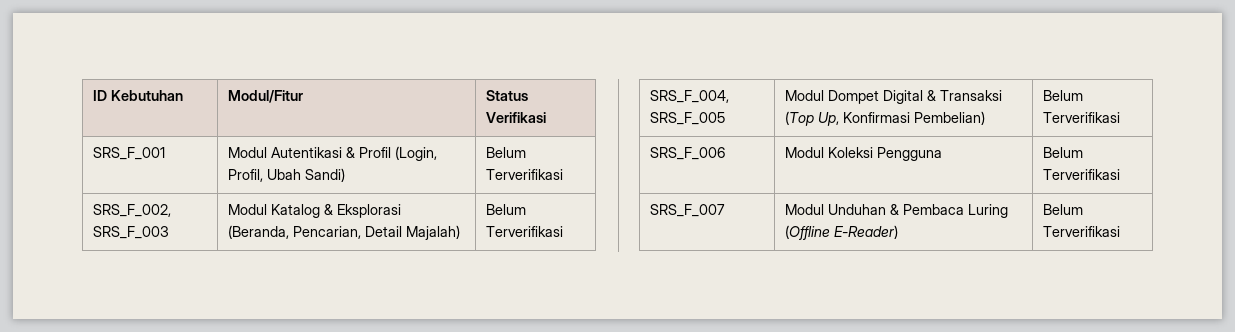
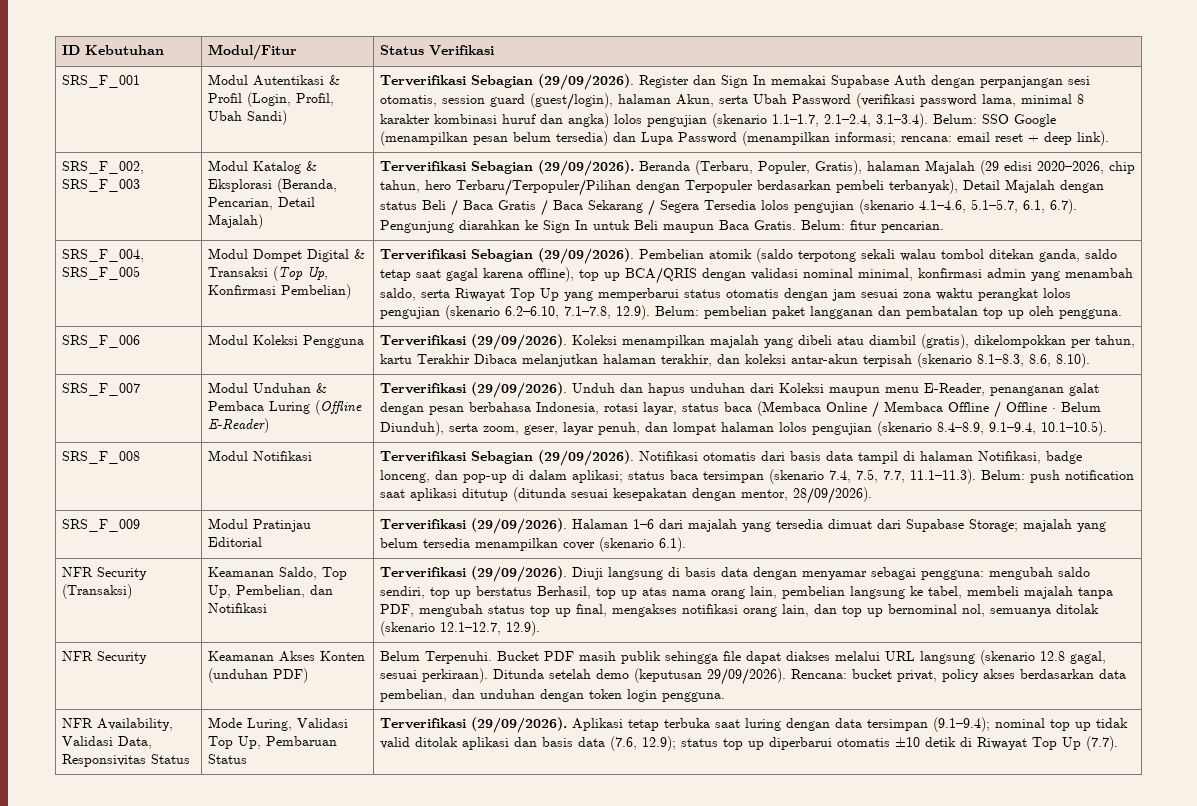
- Modul Autentikasi & Profil (Login, Profil, Ubah Sandi) | Belum Terverifikasi
+ Modul Autentikasi & Profil (Login, Profil, Ubah Sandi) | Terverifikasi Sebagian (29/09/2026). Register dan Sign In memakai Supabase Auth dengan perpanjangan sesi otomatis, session guard (guest/login), halaman Akun, serta Ubah Password (verifikasi password lama, minimal 8 karakter kombinasi huruf dan angka) lolos pengujian (skenario 1.1–1.7, 2.1–2.4, 3.1–3.4). Belum: SSO Google (menampilkan pesan belum tersedia) dan Lupa Password (menampilkan informasi; rencana: email reset + deep link).
- Modul Katalog & Eksplorasi (Beranda, Pencarian, Detail Majalah) | Belum Terverifikasi
+ Modul Katalog & Eksplorasi (Beranda, Pencarian, Detail Majalah) | Terverifikasi Sebagian (29/09/2026). Beranda (Terbaru, Populer, Gratis), halaman Majalah (29 edisi 2020–2026, chip tahun, hero Terbaru/Terpopuler/Pilihan dengan Terpopuler berdasarkan pembeli terbanyak), Detail Majalah dengan status Beli / Baca Gratis / Baca Sekarang / Segera Tersedia lolos pengujian (skenario 4.1–4.6, 5.1–5.7, 6.1, 6.7). Pengunjung diarahkan ke Sign In untuk Beli maupun Baca Gratis. Belum: fitur pencarian.
- Modul Dompet Digital & Transaksi (Top Up, Konfirmasi Pembelian) | Belum Terverifikasi
+ Modul Dompet Digital & Transaksi (Top Up, Konfirmasi Pembelian) | Terverifikasi Sebagian (29/09/2026). Pembelian atomik (saldo terpotong sekali walau tombol ditekan ganda, saldo tetap saat gagal karena offline), top up BCA/QRIS dengan validasi nominal minimal, konfirmasi admin yang menambah saldo, serta Riwayat Top Up yang memperbarui status otomatis dengan jam sesuai zona waktu perangkat lolos pengujian (skenario 6.2–6.10, 7.1–7.8, 12.9). Belum: pembelian paket langganan dan pembatalan top up oleh pengguna.
- SRS_F_006 | Modul Koleksi Pengguna | Belum Terverifikasi
+ SRS_F_006 | Modul Koleksi Pengguna | Terverifikasi (29/09/2026). Koleksi menampilkan majalah yang dibeli atau diambil (gratis), dikelompokkan per tahun, kartu Terakhir Dibaca melanjutkan halaman terakhir, dan koleksi antar-akun terpisah (skenario 8.1–8.3, 8.6, 8.10).
- Modul Unduhan & Pembaca Luring (Offline E-Reader) | Belum Terverifikasi
+ Modul Unduhan & Pembaca Luring (Offline E-Reader) | Terverifikasi (29/09/2026). Unduh dan hapus unduhan dari Koleksi maupun menu E-Reader, penanganan galat dengan pesan berbahasa Indonesia, rotasi layar, status baca (Membaca Online / Membaca Offline / Offline · Belum Diunduh), serta zoom, geser, layar penuh, dan lompat halaman lolos pengujian (skenario 8.4–8.9, 9.1–9.4, 10.1–10.5).
+ SRS_F_008 | Modul Notifikasi | Terverifikasi Sebagian (29/09/2026). Notifikasi otomatis dari basis data tampil di halaman Notifikasi, badge lonceng, dan pop-up di dalam aplikasi; status baca tersimpan (skenario 7.4, 7.5, 7.7, 11.1–11.3). Belum: push notification saat aplikasi ditutup (ditunda sesuai kesepakatan dengan mentor, 28/09/2026).
+ SRS_F_009 | Modul Pratinjau Editorial | Terverifikasi (29/09/2026). Halaman 1–6 dari majalah yang tersedia dimuat dari Supabase Storage; majalah yang belum tersedia menampilkan cover (skenario 6.1).
+ NFR Security (Transaksi) | Keamanan Saldo, Top Up, Pembelian, dan Notifikasi | Terverifikasi (29/09/2026). Diuji langsung di basis data dengan menyamar sebagai pengguna: mengubah saldo sendiri, top up berstatus Berhasil, top up atas nama orang lain, pembelian langsung ke tabel, membeli majalah tanpa PDF, mengubah status top up final, mengakses notifikasi orang lain, dan top up bernominal nol, semuanya ditolak (skenario 12.1–12.7, 12.9).
+ NFR Security | Keamanan Akses Konten (unduhan PDF) | Belum Terpenuhi. Bucket PDF masih publik sehingga file dapat diakses melalui URL langsung (skenario 12.8 gagal, sesuai perkiraan). Ditunda setelah demo (keputusan 29/09/2026). Rencana: bucket privat, policy akses berdasarkan data pembelian, dan unduhan dengan token login pengguna.
+ NFR Availability, Validasi Data, Responsivitas Status | Mode Luring, Validasi Top Up, Pembaruan Status | Terverifikasi (29/09/2026). Aplikasi tetap terbuka saat luring dengan data tersimpan (9.1–9.4); nominal top up tidak valid ditolak aplikasi dan basis data (7.6, 12.9); status top up diperbarui otomatis ±10 detik di Riwayat Top Up (7.7).

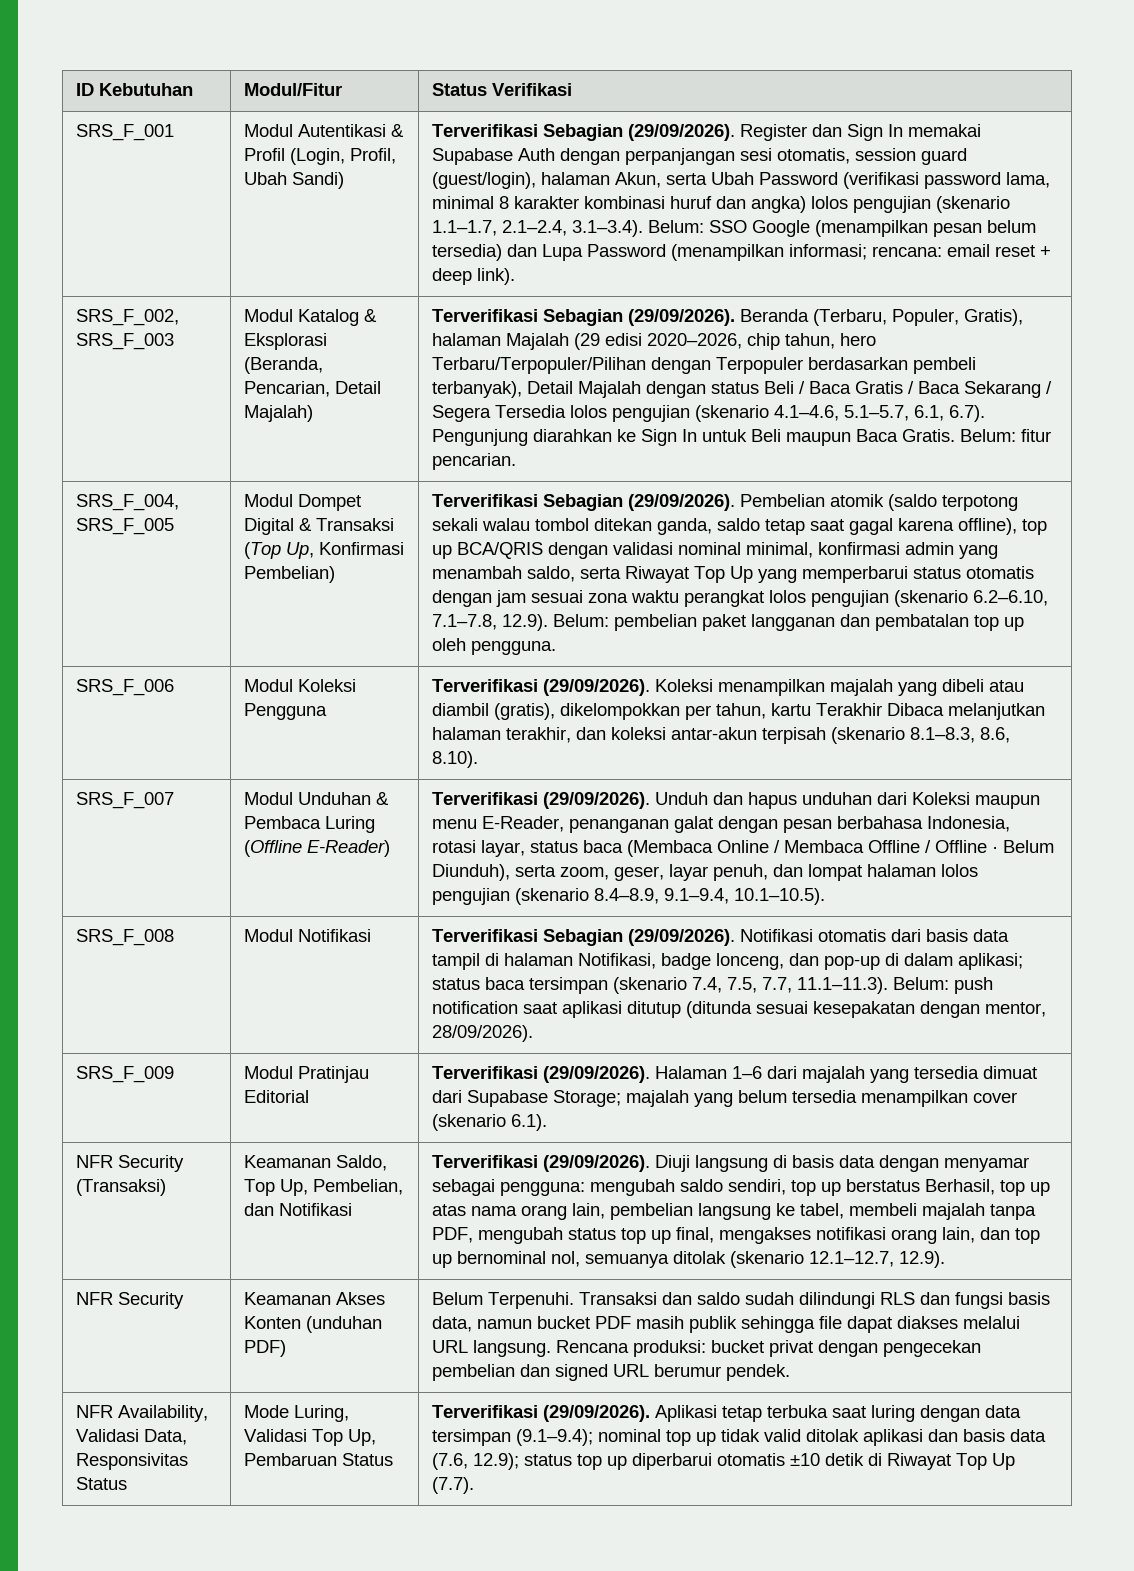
- Bucket PDF masih publik sehingga file dapat diakses melalui URL langsung (skenario 12.8 gagal, sesuai perkiraan). Ditunda setelah demo (keputusan 29/09/2026). Rencana: bucket privat, policy akses berdasarkan data pembelian, dan unduhan dengan token login pengguna.
+ Transaksi dan saldo sudah dilindungi RLS dan fungsi basis data, namun bucket PDF masih publik sehingga file dapat diakses melalui URL langsung. Rencana produksi: bucket privat dengan pengecekan pembelian dan signed URL berumur pendek.

